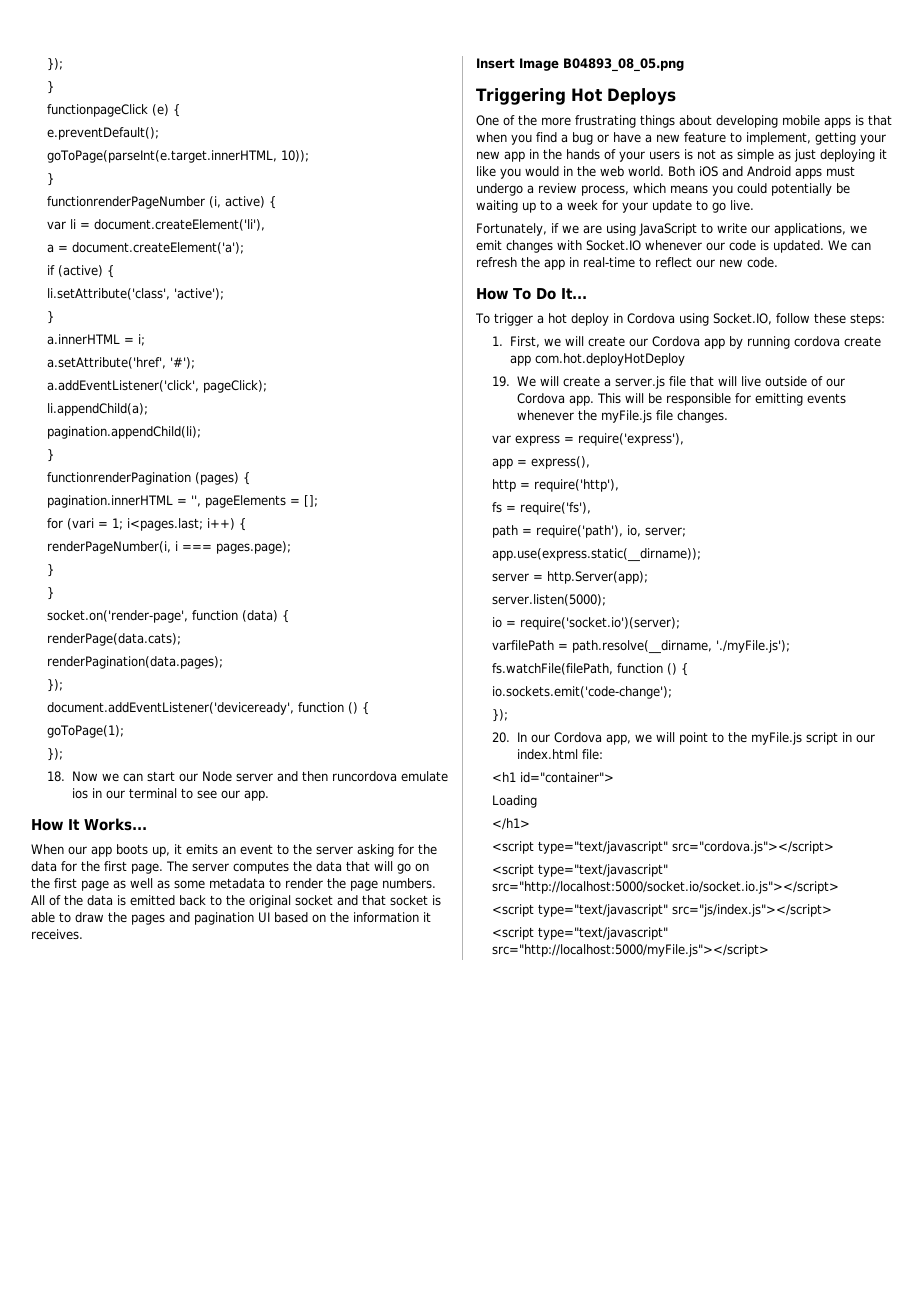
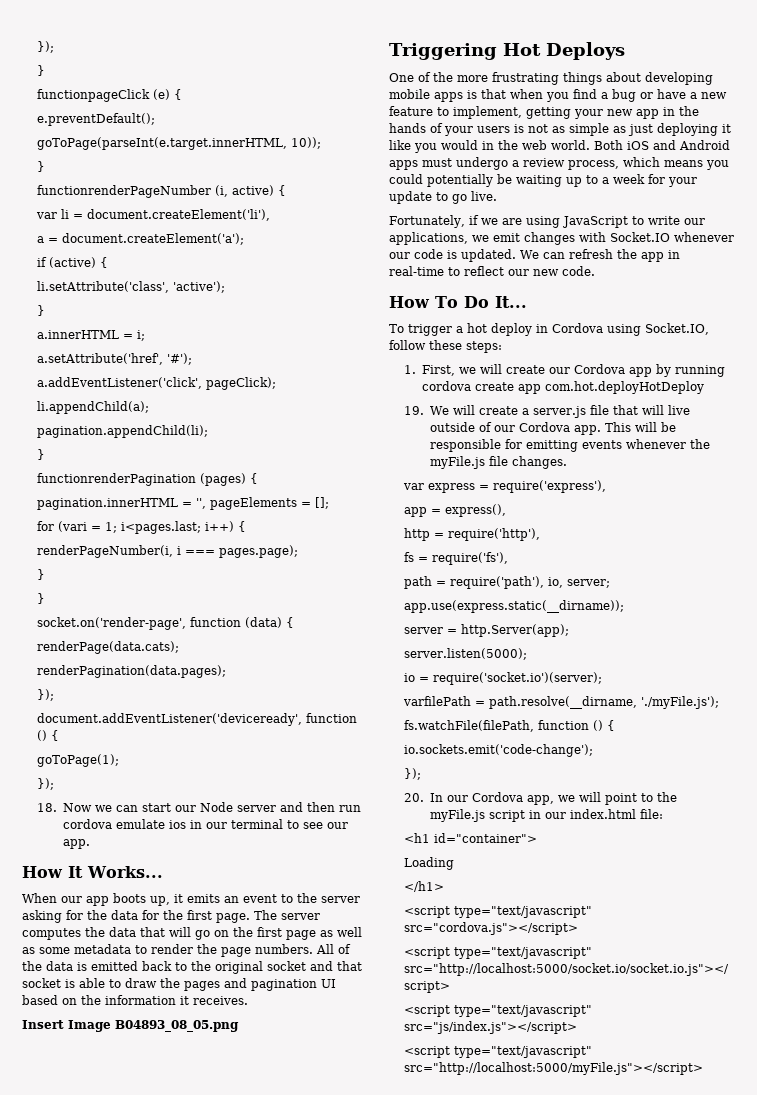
- 18. Now we can start our Node server and then runcordova emulate ios in our terminal to see our app.
+ 18. Now we can start our Node server and then run cordova emulate ios in our terminal to see our app.

